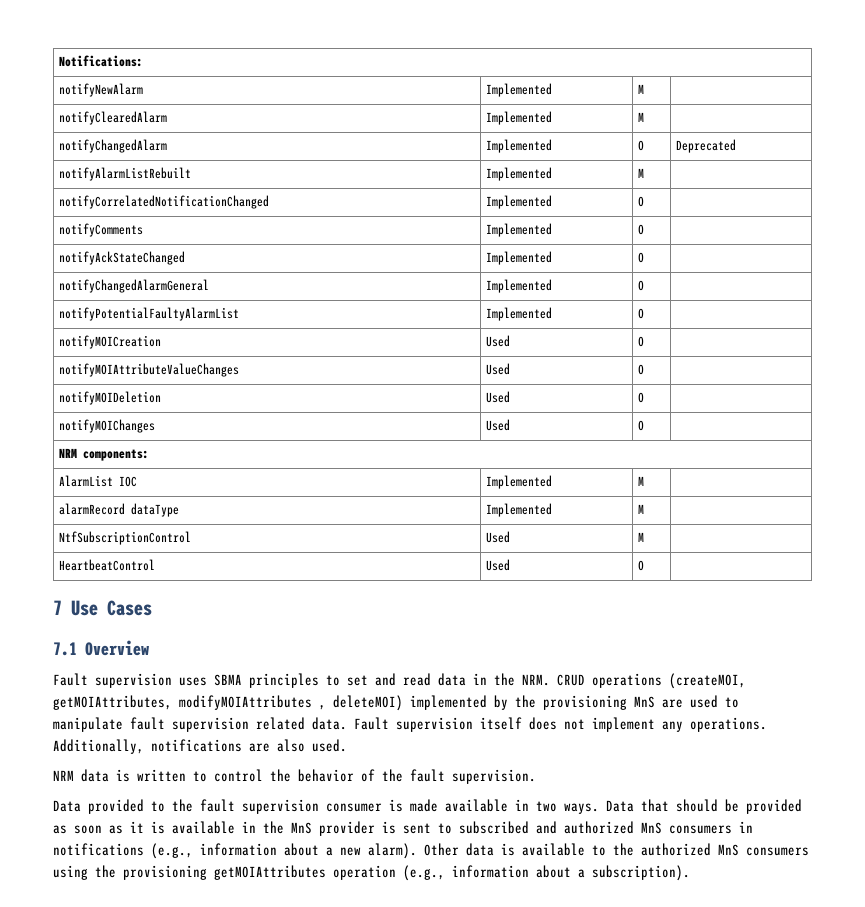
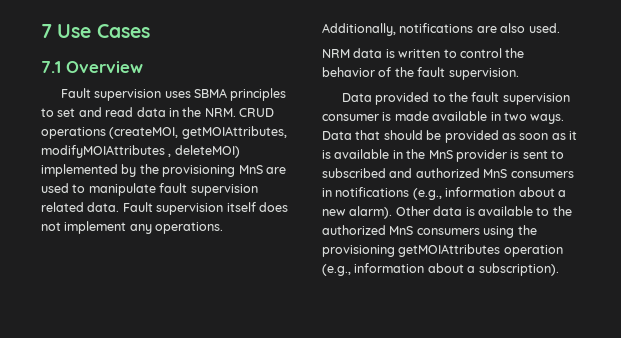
- Notifications:
- notifyNewAlarm | Implemented | M |
- notifyClearedAlarm | Implemented | M |
- notifyChangedAlarm | Implemented | O | Deprecated
- notifyAlarmListRebuilt | Implemented | M |
- notifyCorrelatedNotificationChanged | Implemented | O |
- notifyComments | Implemented | O |
- notifyAckStateChanged | Implemented | O |
- notifyChangedAlarmGeneral | Implemented | O |
- notifyPotentialFaultyAlarmList | Implemented | O |
- notifyMOICreation | Used | O |
- notifyMOIAttributeValueChanges | Used | O |
- notifyMOIDeletion | Used | O |
- notifyMOIChanges | Used | O |
- NRM components:
- AlarmList IOC | Implemented | M |
- alarmRecord dataType | Implemented | M |
- NtfSubscriptionControl | Used | M |
- HeartbeatControl | Used | O |

